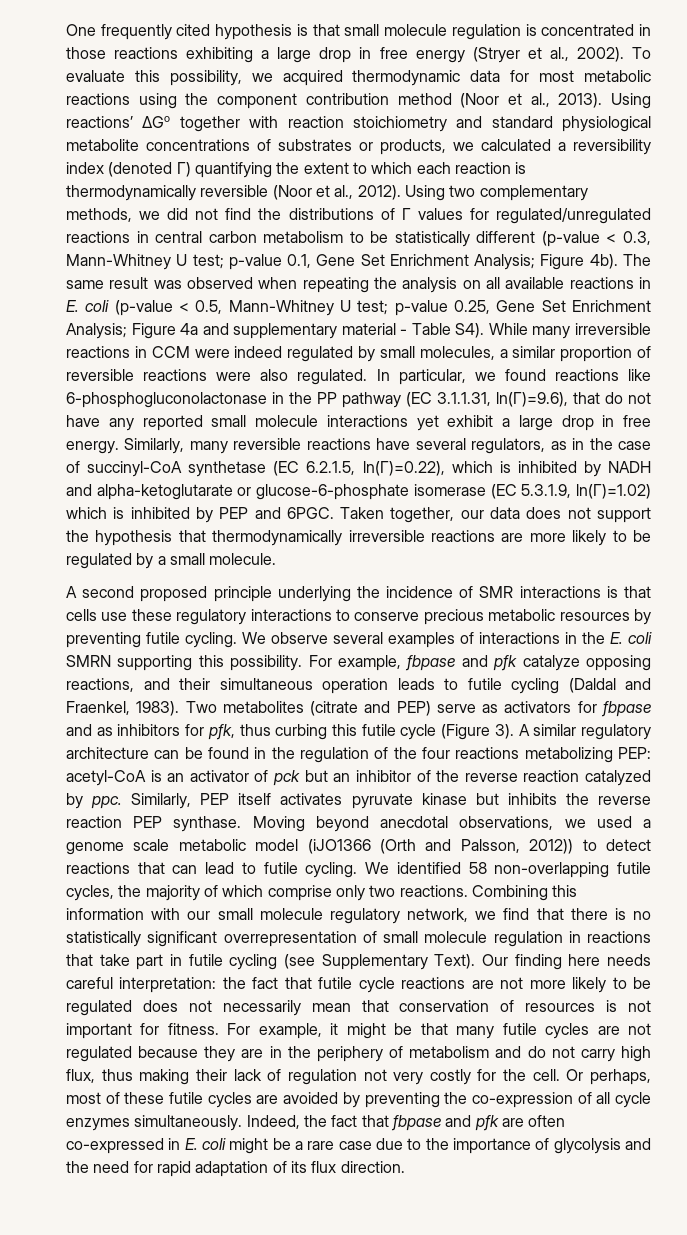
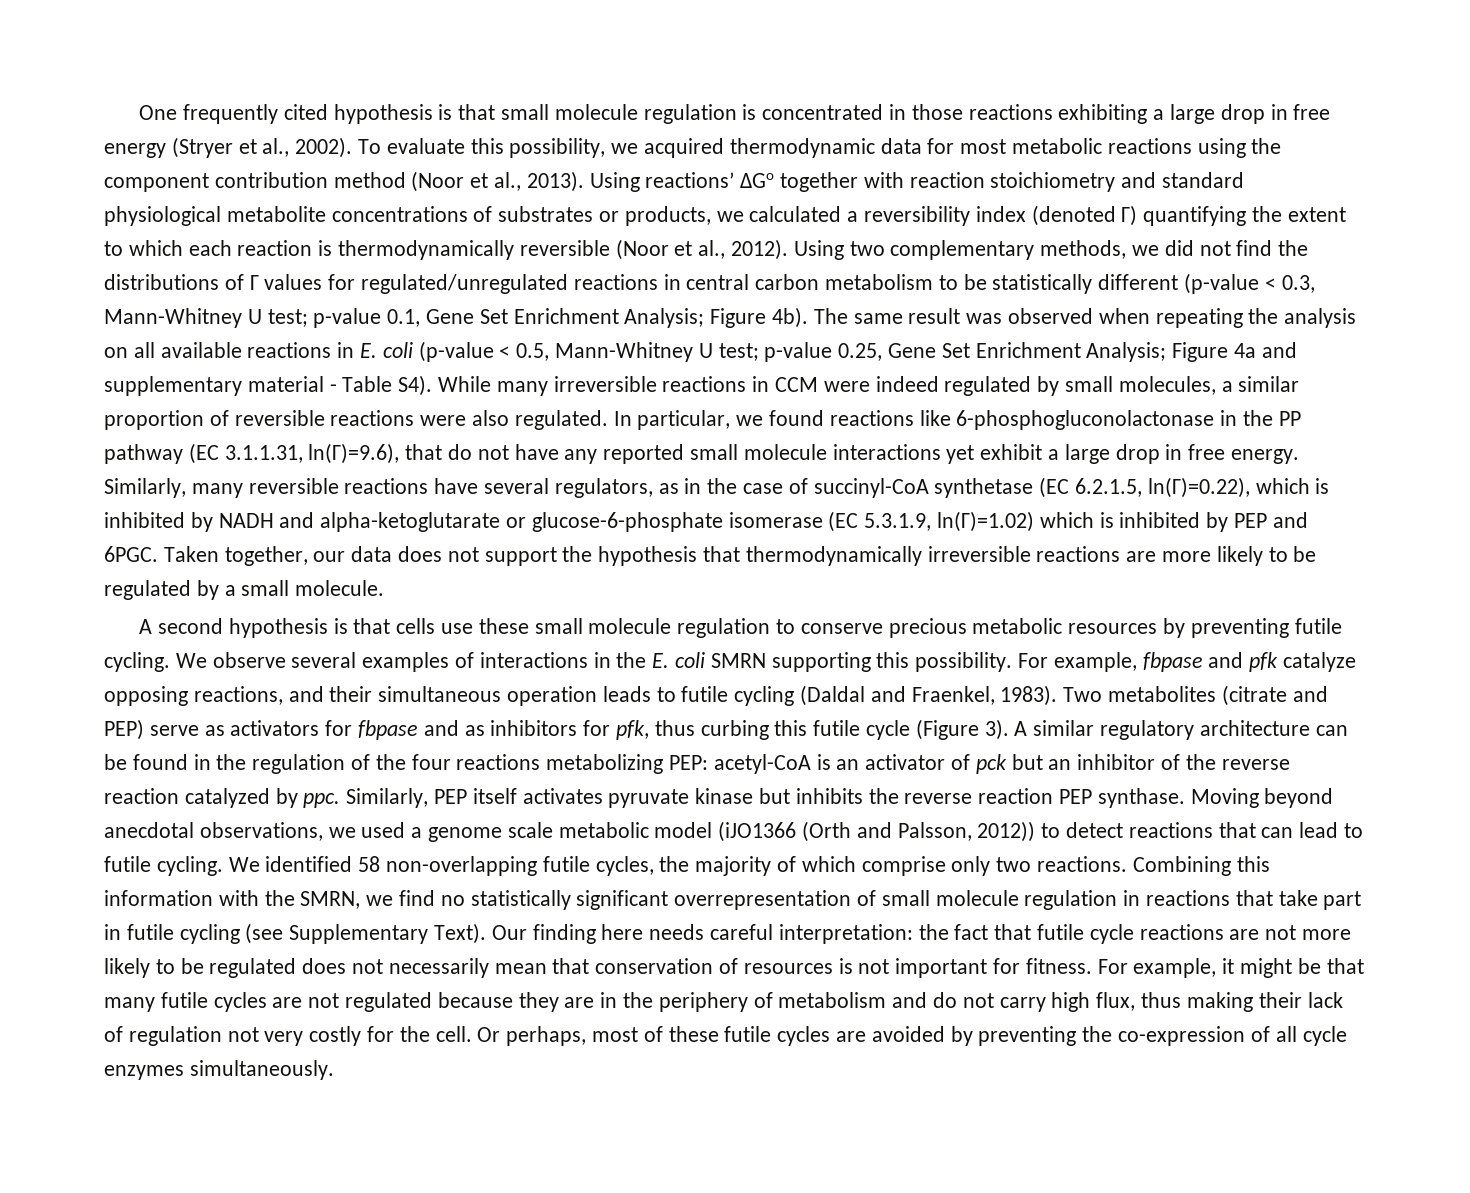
- A second proposed principle underlying the incidence of SMR interactions is that cells use these regulatory interactions to conserve precious metabolic resources by preventing futile cycling.
+ A second hypothesis is that cells use these small molecule regulation to conserve precious metabolic resources by preventing futile cycling.
- Combining this information with our small molecule regulatory network, we find that there is no statistically significant overrepresentation of small molecule regulation in reactions that take part in futile cycling (see Supplementary Text).
+ Combining this information with the SMRN, we find no statistically significant overrepresentation of small molecule regulation in reactions that take part in futile cycling (see Supplementary Text).
- Indeed, the fact that fbpase and pfk are often co-expressed in E. coli might be a rare case due to the importance of glycolysis and the need for rapid adaptation of its flux direction.

